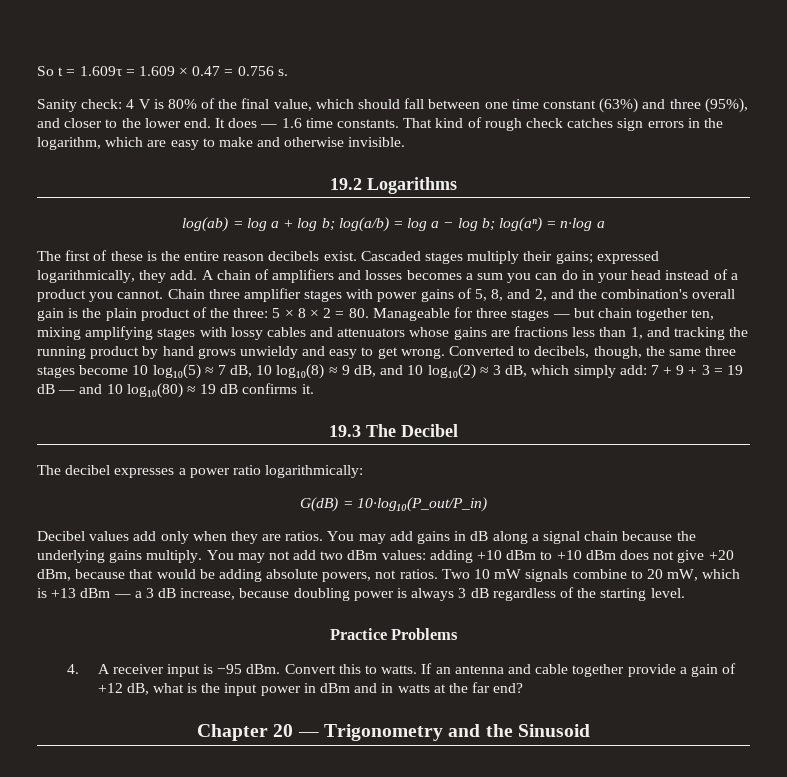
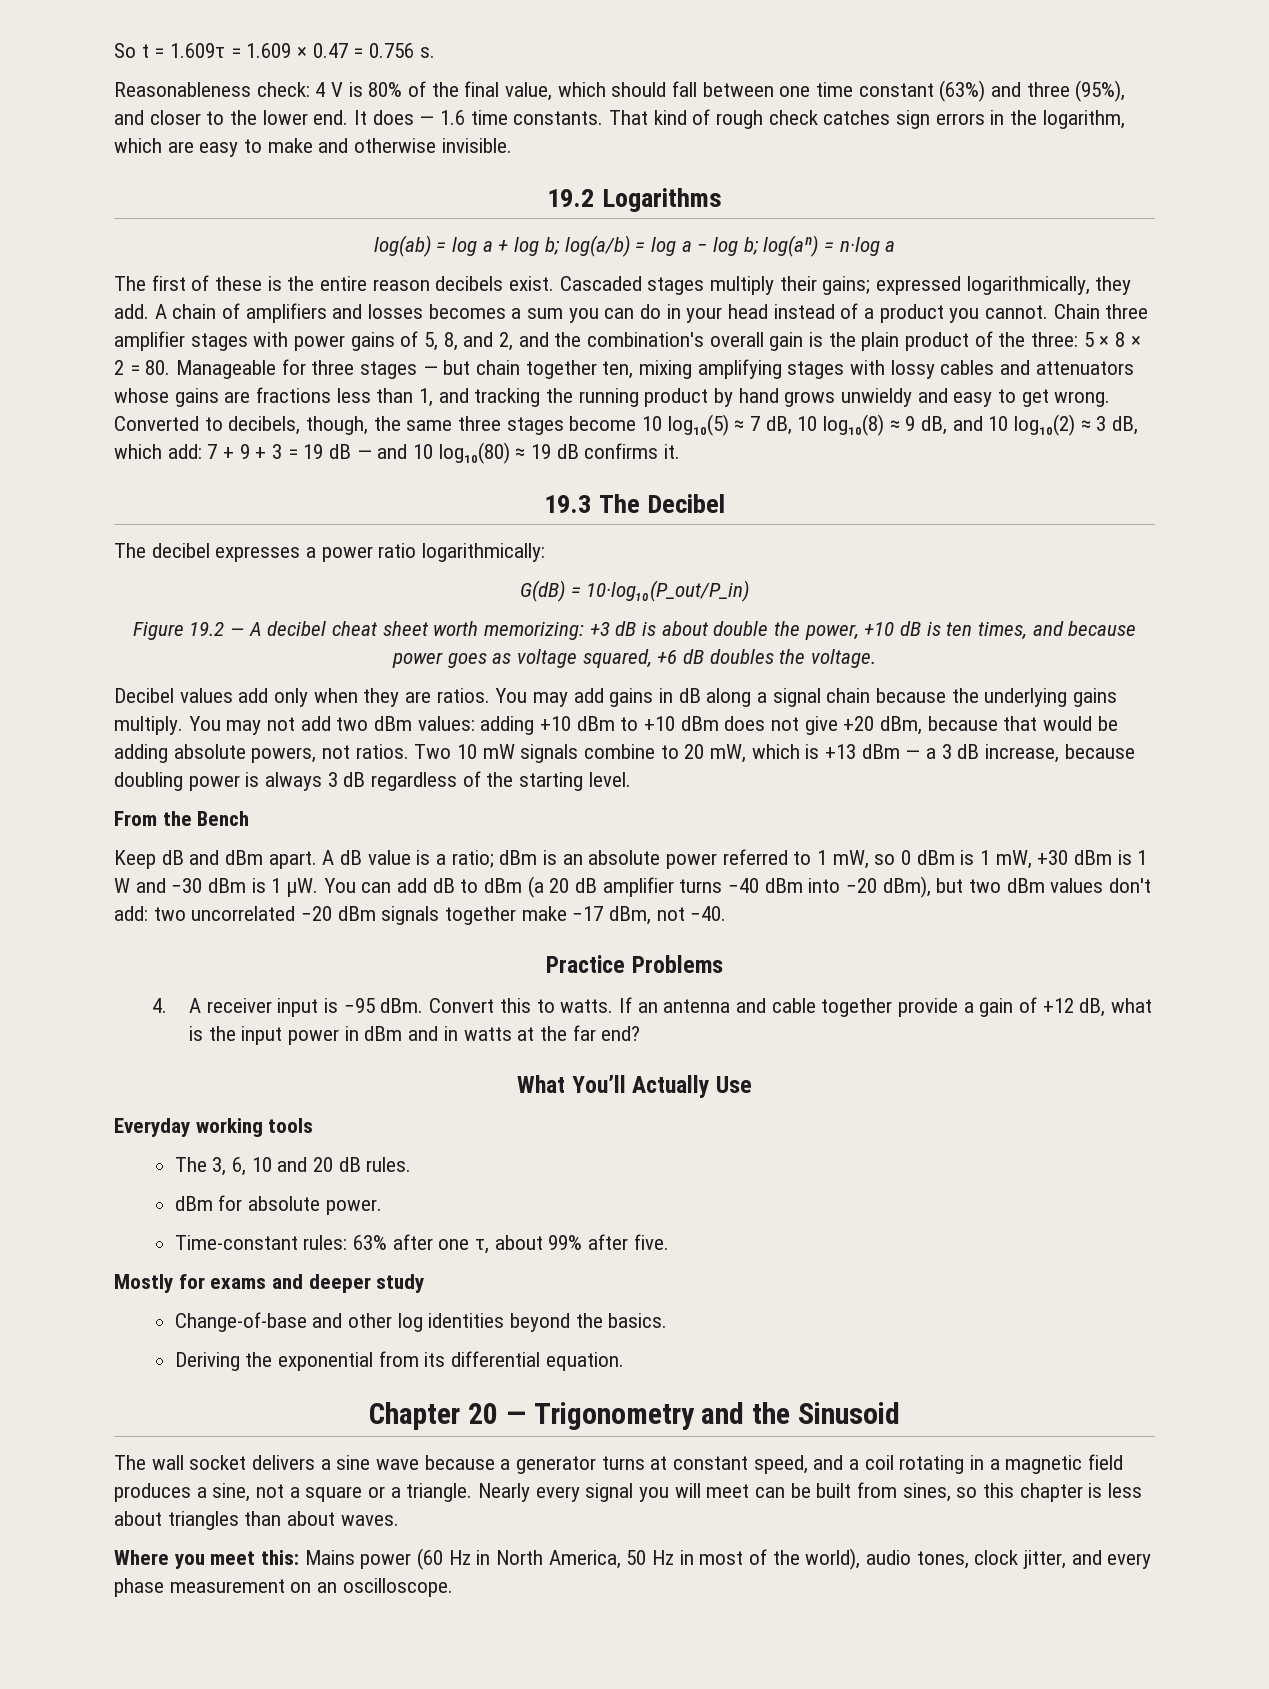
- Sanity check: 4 V is 80% of the final value, which should fall between one time constant (63%) and three (95%), and closer to the lower end.
+ Reasonableness check: 4 V is 80% of the final value, which should fall between one time constant (63%) and three (95%), and closer to the lower end.
- Converted to decibels, though, the same three stages become 10 log₁₀(5) ≈ 7 dB, 10 log₁₀(8) ≈ 9 dB, and 10 log₁₀(2) ≈ 3 dB, which simply add: 7 + 9 + 3 = 19 dB — and 10 log₁₀(80) ≈ 19 dB confirms it.
+ Converted to decibels, though, the same three stages become 10 log₁₀(5) ≈ 7 dB, 10 log₁₀(8) ≈ 9 dB, and 10 log₁₀(2) ≈ 3 dB, which add: 7 + 9 + 3 = 19 dB — and 10 log₁₀(80) ≈ 19 dB confirms it.
+ Figure 19.2 — A decibel cheat sheet worth memorizing: +3 dB is about double the power, +10 dB is ten times, and because power goes as voltage squared, +6 dB doubles the voltage.
+ From the Bench
+ Keep dB and dBm apart. A dB value is a ratio; dBm is an absolute power referred to 1 mW, so 0 dBm is 1 mW, +30 dBm is 1 W and −30 dBm is 1 µW. You can add dB to dBm (a 20 dB amplifier turns −40 dBm into −20 dBm), but two dBm values don't add: two uncorrelated −20 dBm signals together make −17 dBm, not −40.
+ What You’ll Actually Use
+ Everyday working tools
+ The 3, 6, 10 and 20 dB rules.
+ dBm for absolute power.
+ Time-constant rules: 63% after one τ, about 99% after five.
+ Mostly for exams and deeper study
+ Change-of-base and other log identities beyond the basics.
+ Deriving the exponential from its differential equation.
+ The wall socket delivers a sine wave because a generator turns at constant speed, and a coil rotating in a magnetic field produces a sine, not a square or a triangle. Nearly every signal you will meet can be built from sines, so this chapter is less about triangles than about waves.
+ Where you meet this: Mains power (60 Hz in North America, 50 Hz in most of the world), audio tones, clock jitter, and every phase measurement on an oscilloscope.

